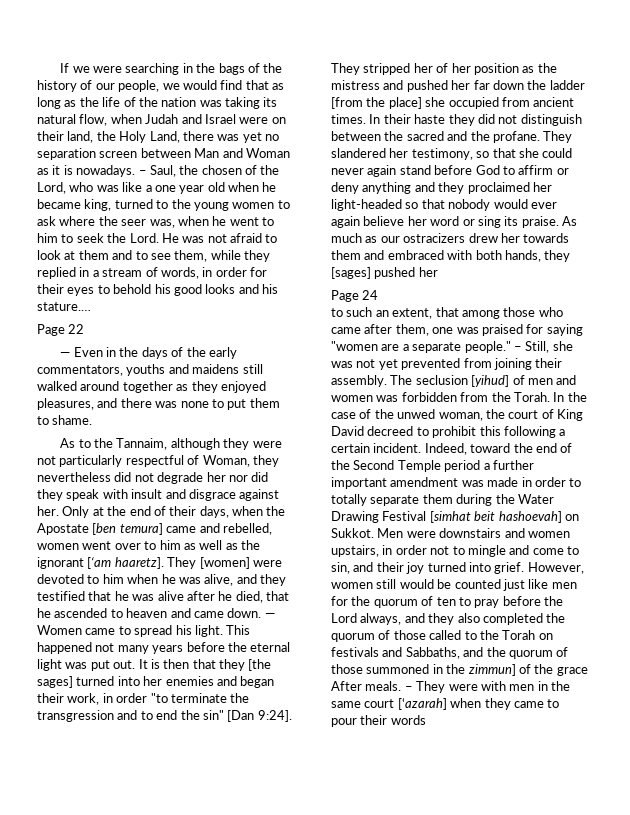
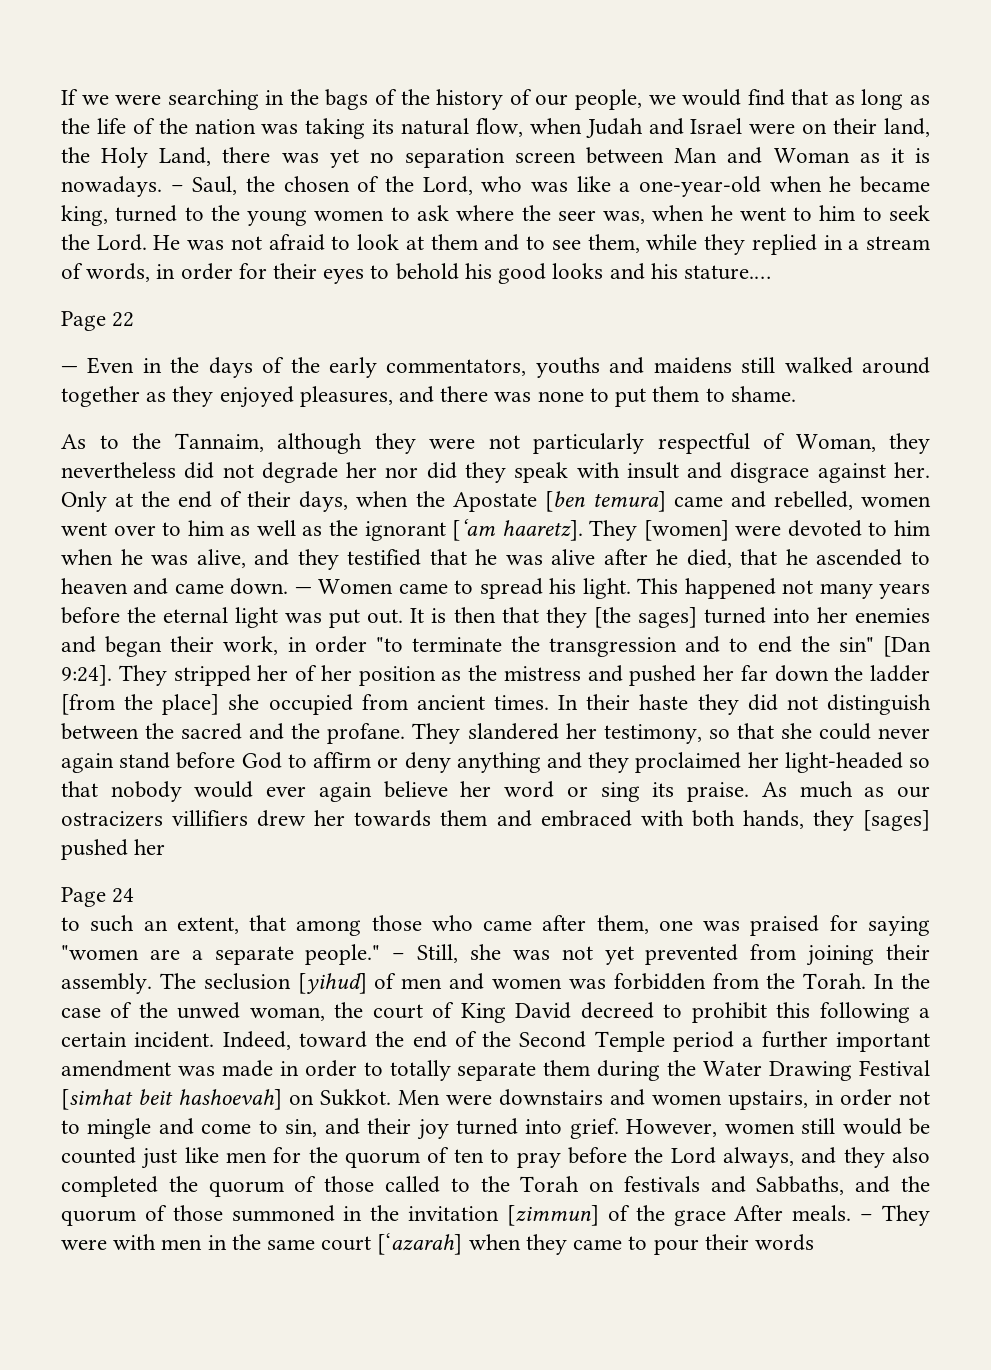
- – Saul, the chosen of the Lord, who was like a one year old when he became king, turned to the young women to ask where the seer was, when he went to him to seek the Lord.
+ – Saul, the chosen of the Lord, who was like a one-year-old when he became king, turned to the young women to ask where the seer was, when he went to him to seek the Lord.
- As much as our ostracizers drew her towards them and embraced with both hands, they [sages] pushed her
+ As much as our ostracizers villifiers drew her towards them and embraced with both hands, they [sages] pushed her
- However, women still would be counted just like men for the quorum of ten to pray before the Lord always, and they also completed the quorum of those called to the Torah on festivals and Sabbaths, and the quorum of those summoned in the zimmun] of the grace After meals.
+ However, women still would be counted just like men for the quorum of ten to pray before the Lord always, and they also completed the quorum of those called to the Torah on festivals and Sabbaths, and the quorum of those summoned in the invitation [zimmun] of the grace After meals.

